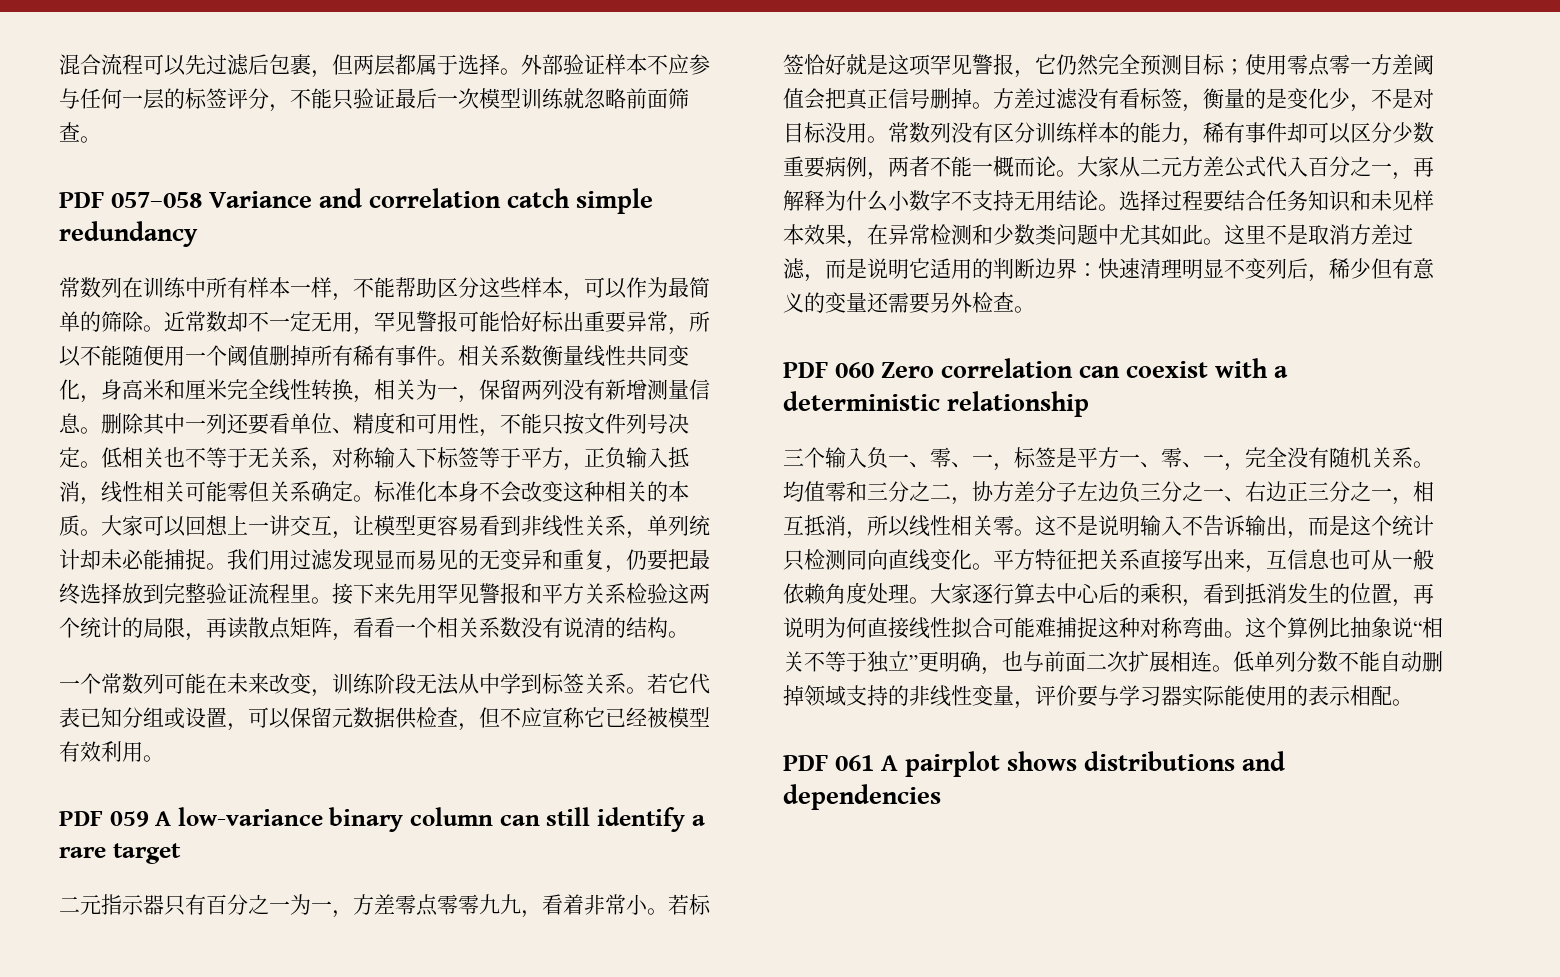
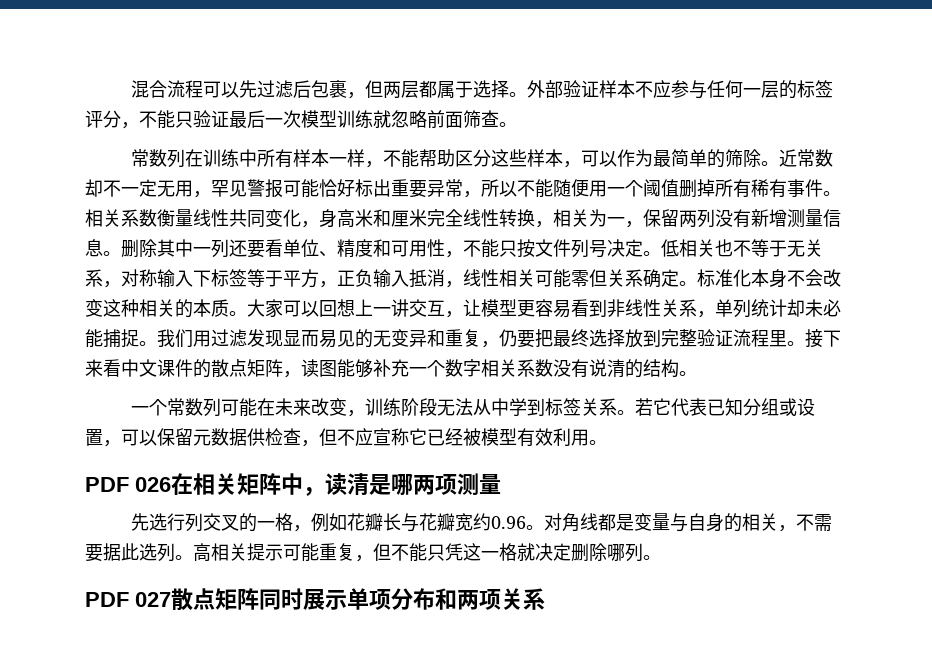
- PDF 057–058 Variance and correlation catch simple redundancy
- 接下来先用罕见警报和平方关系检验这两个统计的局限，再读散点矩阵，看看一个相关系数没有说清的结构。
+ 接下来看中文课件的散点矩阵，读图能够补充一个数字相关系数没有说清的结构。
- PDF 059 A low-variance binary column can still identify a rare target
- 二元指示器只有百分之一为一，方差零点零零九九，看着非常小。若标签恰好就是这项罕见警报，它仍然完全预测目标；使用零点零一方差阈值会把真正信号删掉。方差过滤没有看标签，衡量的是变化少，不是对目标没用。常数列没有区分训练样本的能力，稀有事件却可以区分少数重要病例，两者不能一概而论。大家从二元方差公式代入百分之一，再解释为什么小数字不支持无用结论。选择过程要结合任务知识和未见样本效果，在异常检测和少数类问题中尤其如此。这里不是取消方差过滤，而是说明它适用的判断边界：快速清理明显不变列后，稀少但有意义的变量还需要另外检查。
- PDF 060 Zero correlation can coexist with a deterministic relationship
- 三个输入负一、零、一，标签是平方一、零、一，完全没有随机关系。均值零和三分之二，协方差分子左边负三分之一、右边正三分之一，相互抵消，所以线性相关零。这不是说明输入不告诉输出，而是这个统计只检测同向直线变化。平方特征把关系直接写出来，互信息也可从一般依赖角度处理。大家逐行算去中心后的乘积，看到抵消发生的位置，再说明为何直接线性拟合可能难捕捉这种对称弯曲。这个算例比抽象说“相关不等于独立”更明确，也与前面二次扩展相连。低单列分数不能自动删掉领域支持的非线性变量，评价要与学习器实际能使用的表示相配。
- PDF 061 A pairplot shows distributions and dependencies
+ PDF 026在相关矩阵中，读清是哪两项测量
+ 先选行列交叉的一格，例如花瓣长与花瓣宽约0.96。对角线都是变量与自身的相关，不需要据此选列。高相关提示可能重复，但不能只凭这一格就决定删除哪列。
+ PDF 027散点矩阵同时展示单项分布和两项关系

